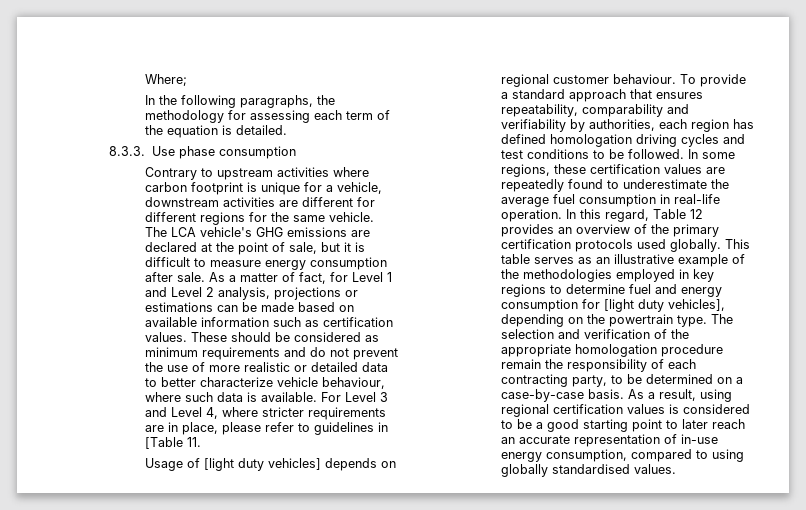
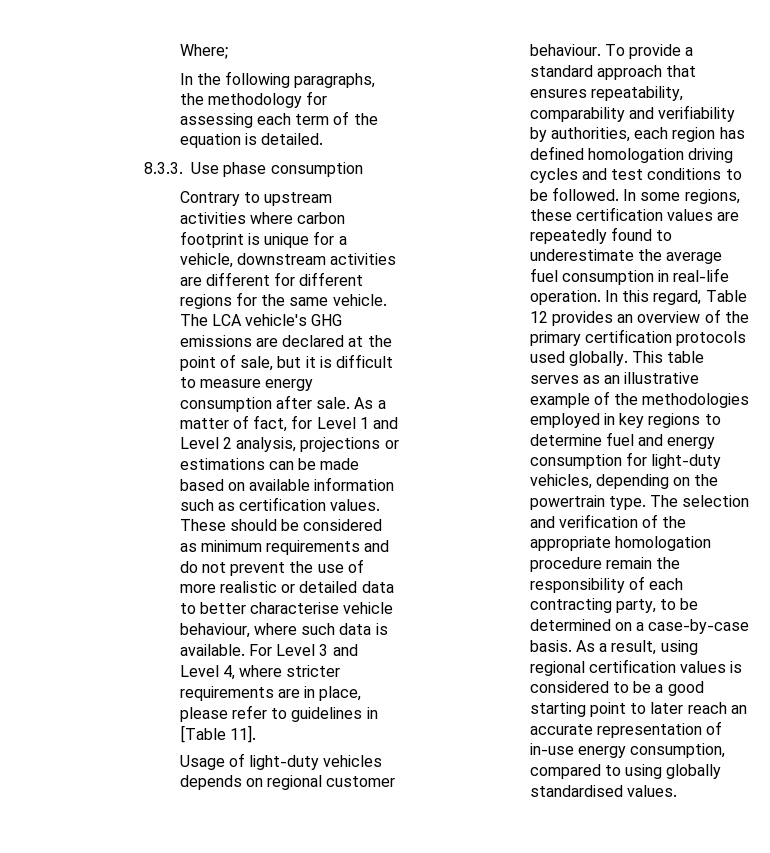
- These should be considered as minimum requirements and do not prevent the use of more realistic or detailed data to better characterize vehicle behaviour, where such data is available.
+ These should be considered as minimum requirements and do not prevent the use of more realistic or detailed data to better characterise vehicle behaviour, where such data is available.
- For Level 3 and Level 4, where stricter requirements are in place, please refer to guidelines in [Table 11.
+ For Level 3 and Level 4, where stricter requirements are in place, please refer to guidelines in [Table 11].
- Usage of [light duty vehicles] depends on regional customer behaviour.
+ Usage of light-duty vehicles depends on regional customer behaviour.
- This table serves as an illustrative example of the methodologies employed in key regions to determine fuel and energy consumption for [light duty vehicles], depending on the powertrain type.
+ This table serves as an illustrative example of the methodologies employed in key regions to determine fuel and energy consumption for light-duty vehicles, depending on the powertrain type.

